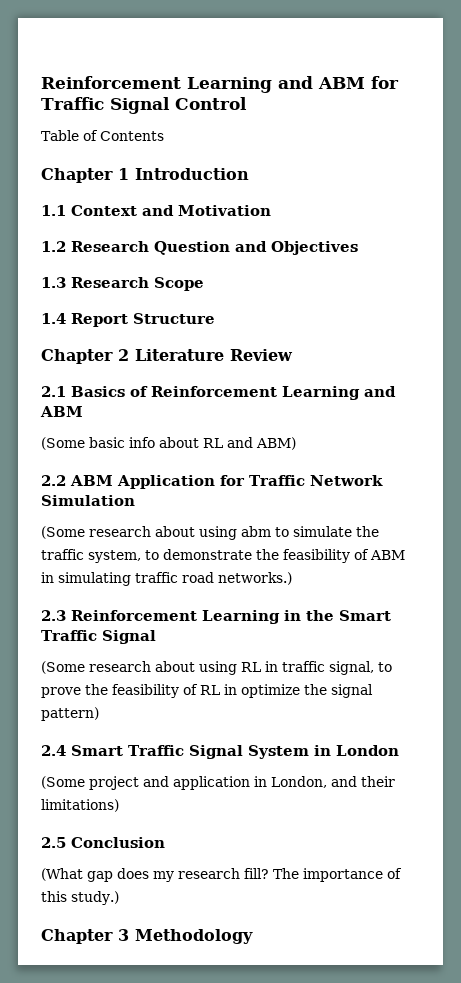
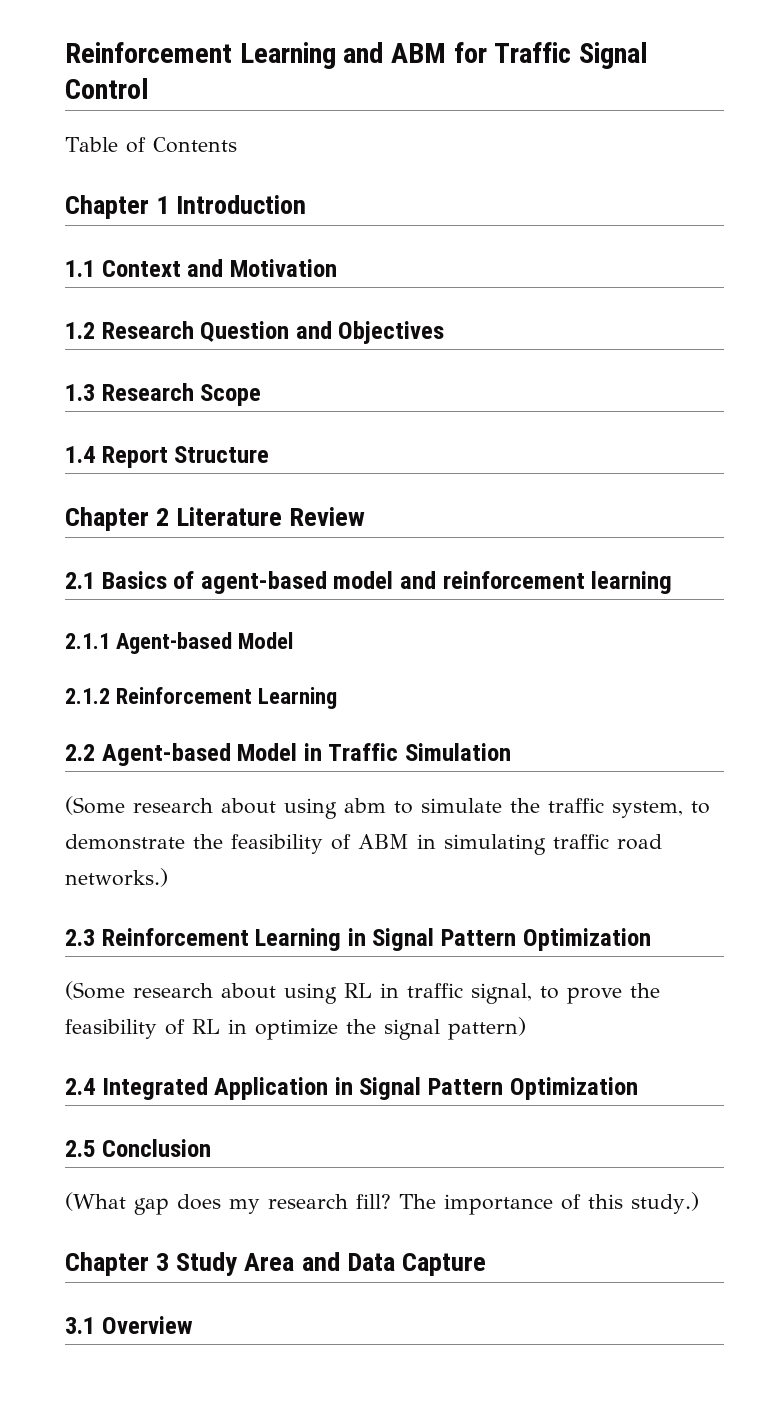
- 2.1 Basics of Reinforcement Learning and ABM
- (Some basic info about RL and ABM)
- 2.2 ABM Application for Traffic Network Simulation
+ 2.1 Basics of agent-based model and reinforcement learning
+ 2.1.1 Agent-based Model
+ 2.1.2 Reinforcement Learning
+ 2.2 Agent-based Model in Traffic Simulation
- 2.3 Reinforcement Learning in the Smart Traffic Signal
+ 2.3 Reinforcement Learning in Signal Pattern Optimization
- 2.4 Smart Traffic Signal System in London
- (Some project and application in London, and their limitations)
+ 2.4 Integrated Application in Signal Pattern Optimization
- Chapter 3 Methodology
+ Chapter 3 Study Area and Data Capture
+ 3.1 Overview

